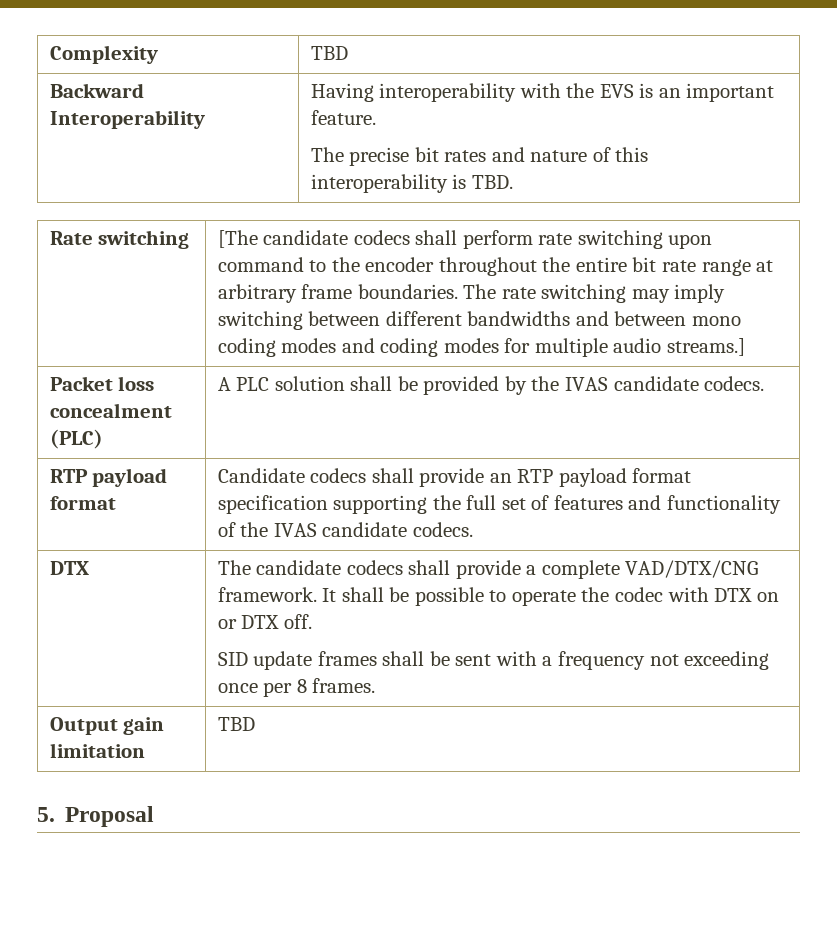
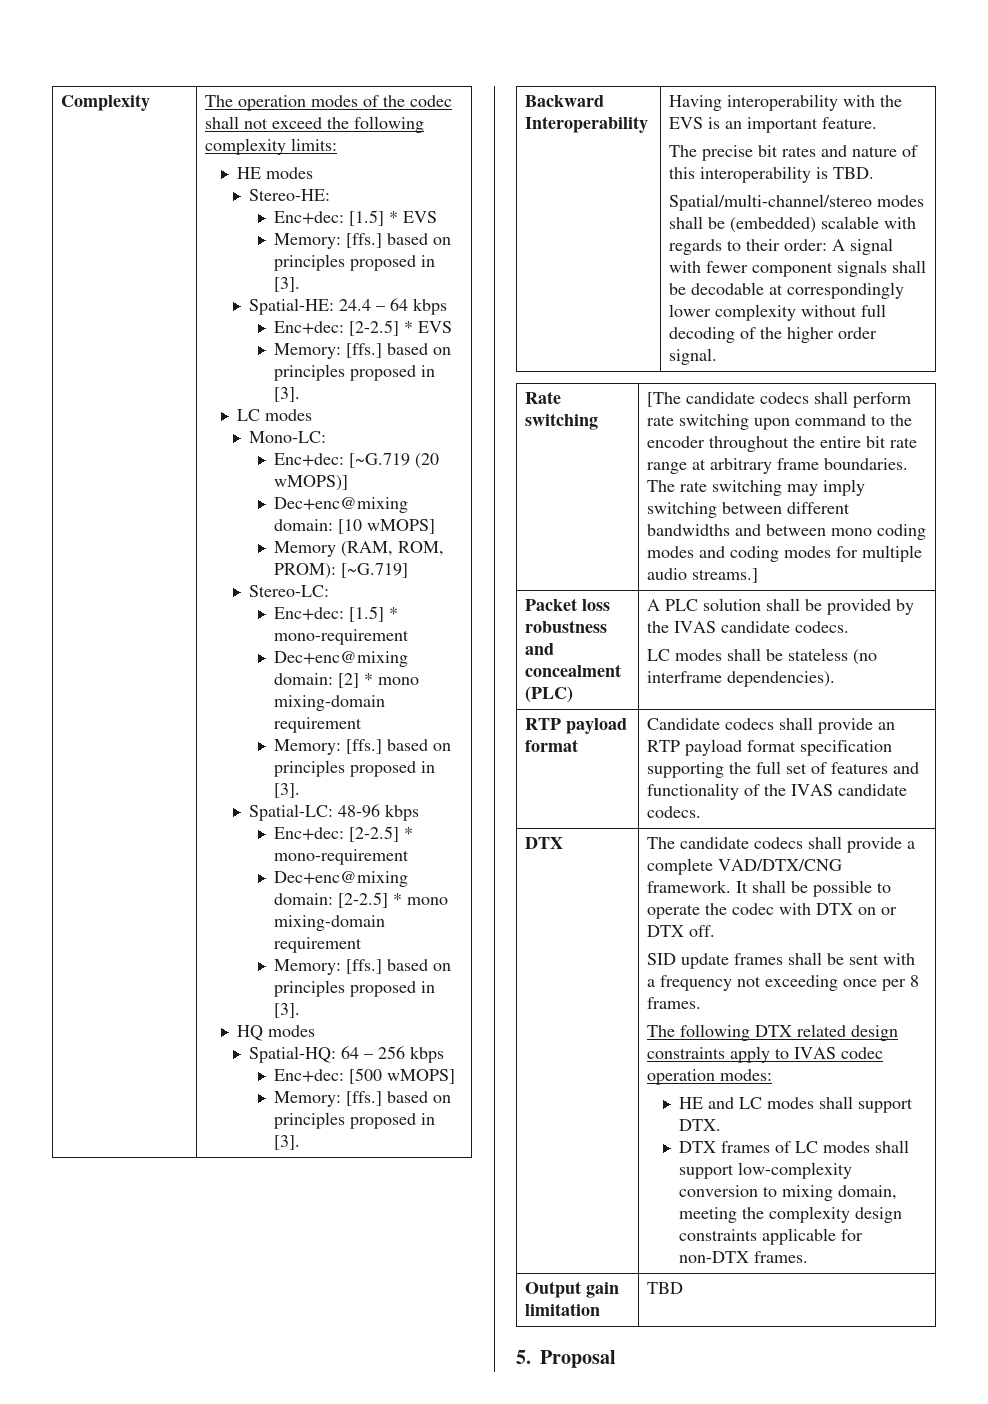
- Complexity | TBD
+ Complexity | The operation modes of the codec shall not exceed the following complexity limits:
+ HE modes
+ Stereo-HE:
+ Enc+dec: [1.5] * EVS
+ Memory: [ffs.] based on principles proposed in [3].
+ Spatial-HE: 24.4 – 64 kbps
+ Enc+dec: [2-2.5] * EVS
+ Memory: [ffs.] based on principles proposed in [3].
+ LC modes
+ Mono-LC:
+ Enc+dec: [~G.719 (20 wMOPS)]
+ Dec+enc@mixing domain: [10 wMOPS]
+ Memory (RAM, ROM, PROM): [~G.719]
+ Stereo-LC:
+ Enc+dec: [1.5] * mono-requirement
+ Dec+enc@mixing domain: [2] * mono mixing-domain requirement
+ Memory: [ffs.] based on principles proposed in [3].
+ Spatial-LC: 48-96 kbps
+ Enc+dec: [2-2.5] * mono-requirement
+ Dec+enc@mixing domain: [2-2.5] * mono mixing-domain requirement
+ Memory: [ffs.] based on principles proposed in [3].
+ HQ modes
+ Spatial-HQ: 64 – 256 kbps
+ Enc+dec: [500 wMOPS]
+ Memory: [ffs.] based on principles proposed in [3].
+ Spatial/multi-channel/stereo modes shall be (embedded) scalable with regards to their order: A signal with fewer component signals shall be decodable at correspondingly lower complexity without full decoding of the higher order signal.
- Packet loss concealment (PLC) | A PLC solution shall be provided by the IVAS candidate codecs.
+ Packet loss robustness and concealment (PLC) | A PLC solution shall be provided by the IVAS candidate codecs.
+ LC modes shall be stateless (no interframe dependencies).
+ The following DTX related design constraints apply to IVAS codec operation modes:
+ HE and LC modes shall support DTX.
+ DTX frames of LC modes shall support low-complexity conversion to mixing domain, meeting the complexity design constraints applicable for non-DTX frames.

